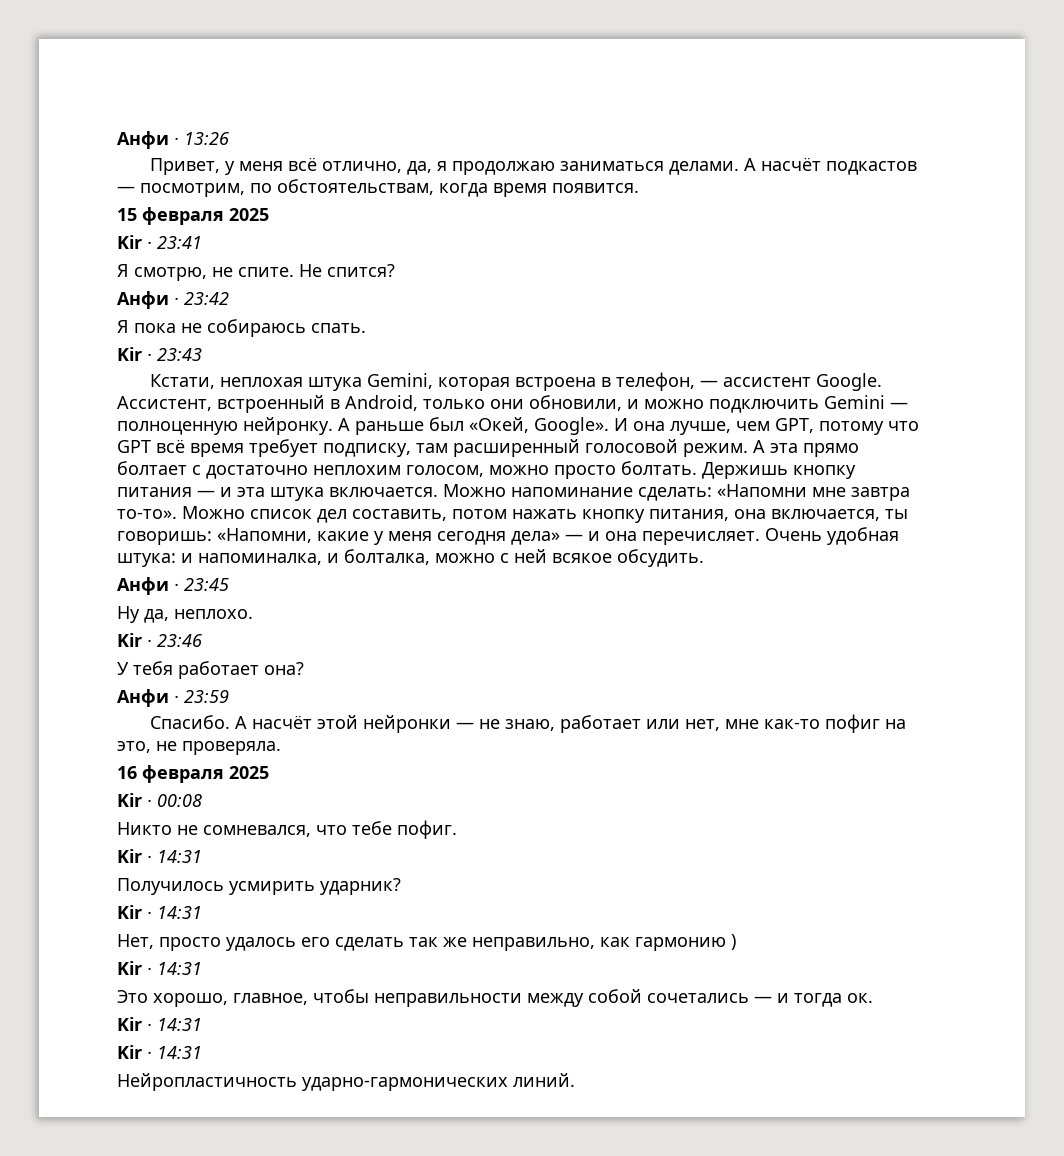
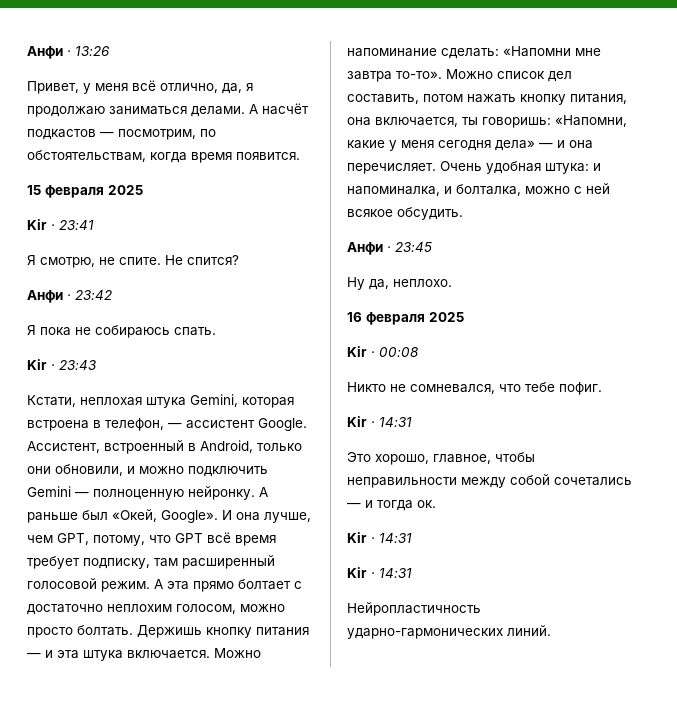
- И она лучше, чем GPT, потому что GPT всё время требует подписку, там расширенный голосовой режим.
+ И она лучше, чем GPT, потому, что GPT всё время требует подписку, там расширенный голосовой режим.
- Kir · 23:46
- У тебя работает она?
- Анфи · 23:59
- Спасибо. А насчёт этой нейронки — не знаю, работает или нет, мне как-то пофиг на это, не проверяла.
- Получилось усмирить ударник?
- Kir · 14:31
- Нет, просто удалось его сделать так же неправильно, как гармонию )
- Kir · 14:31

